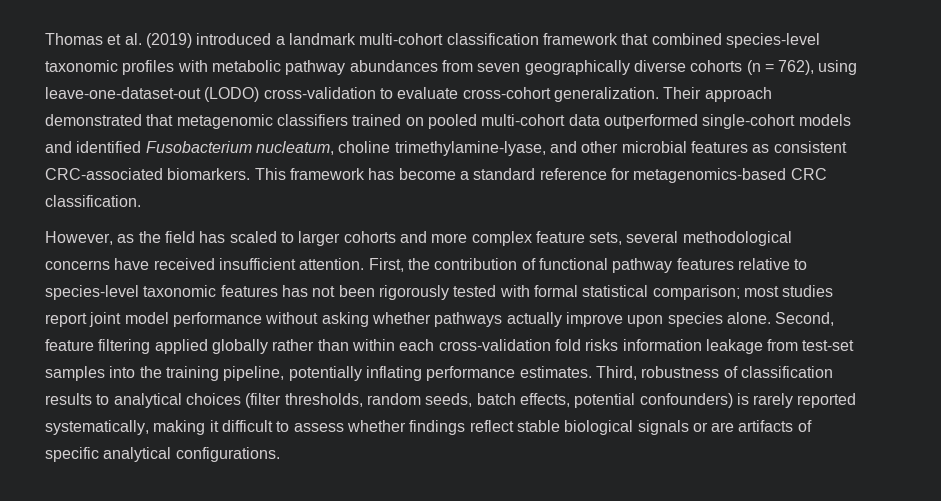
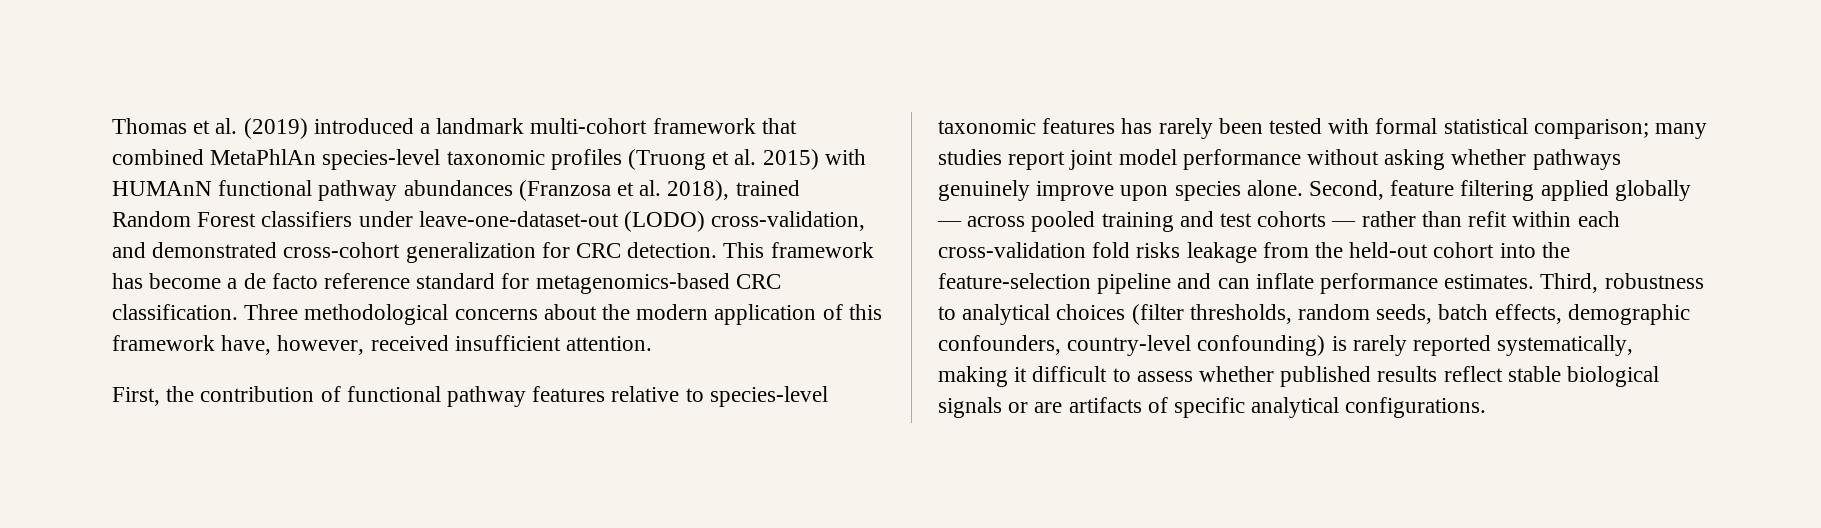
- Thomas et al. (2019) introduced a landmark multi-cohort classification framework that combined species-level taxonomic profiles with metabolic pathway abundances from seven geographically diverse cohorts (n = 762), using leave-one-dataset-out (LODO) cross-validation to evaluate cross-cohort generalization. Their approach demonstrated that metagenomic classifiers trained on pooled multi-cohort data outperformed single-cohort models and identified Fusobacterium nucleatum, choline trimethylamine-lyase, and other microbial features as consistent CRC-associated biomarkers.
+ Thomas et al. (2019) introduced a landmark multi-cohort framework that combined MetaPhlAn species-level taxonomic profiles (Truong et al. 2015) with HUMAnN functional pathway abundances (Franzosa et al. 2018), trained Random Forest classifiers under leave-one-dataset-out (LODO) cross-validation, and demonstrated cross-cohort generalization for CRC detection.
- This framework has become a standard reference for metagenomics-based CRC classification.
- However, as the field has scaled to larger cohorts and more complex feature sets, several methodological concerns have received insufficient attention. First, the contribution of functional pathway features relative to species-level taxonomic features has not been rigorously tested with formal statistical comparison; most studies report joint model performance without asking whether pathways actually improve upon species alone.
+ This framework has become a de facto reference standard for metagenomics-based CRC classification. Three methodological concerns about the modern application of this framework have, however, received insufficient attention.
+ First, the contribution of functional pathway features relative to species-level taxonomic features has rarely been tested with formal statistical comparison; many studies report joint model performance without asking whether pathways genuinely improve upon species alone.
- Second, feature filtering applied globally rather than within each cross-validation fold risks information leakage from test-set samples into the training pipeline, potentially inflating performance estimates.
+ Second, feature filtering applied globally — across pooled training and test cohorts — rather than refit within each cross-validation fold risks leakage from the held-out cohort into the feature-selection pipeline and can inflate performance estimates.
- Third, robustness of classification results to analytical choices (filter thresholds, random seeds, batch effects, potential confounders) is rarely reported systematically, making it difficult to assess whether findings reflect stable biological signals or are artifacts of specific analytical configurations.
+ Third, robustness to analytical choices (filter thresholds, random seeds, batch effects, demographic confounders, country-level confounding) is rarely reported systematically, making it difficult to assess whether published results reflect stable biological signals or are artifacts of specific analytical configurations.

